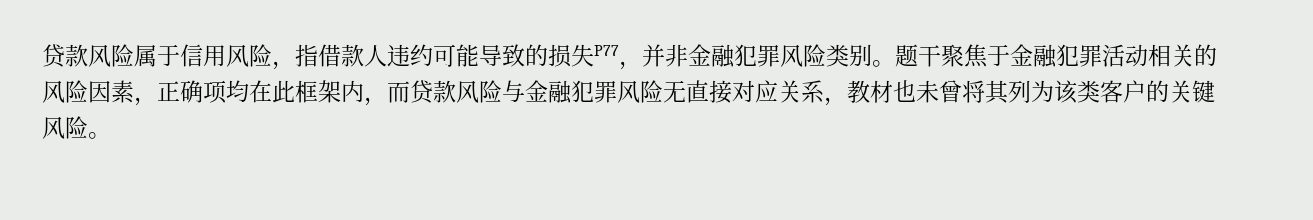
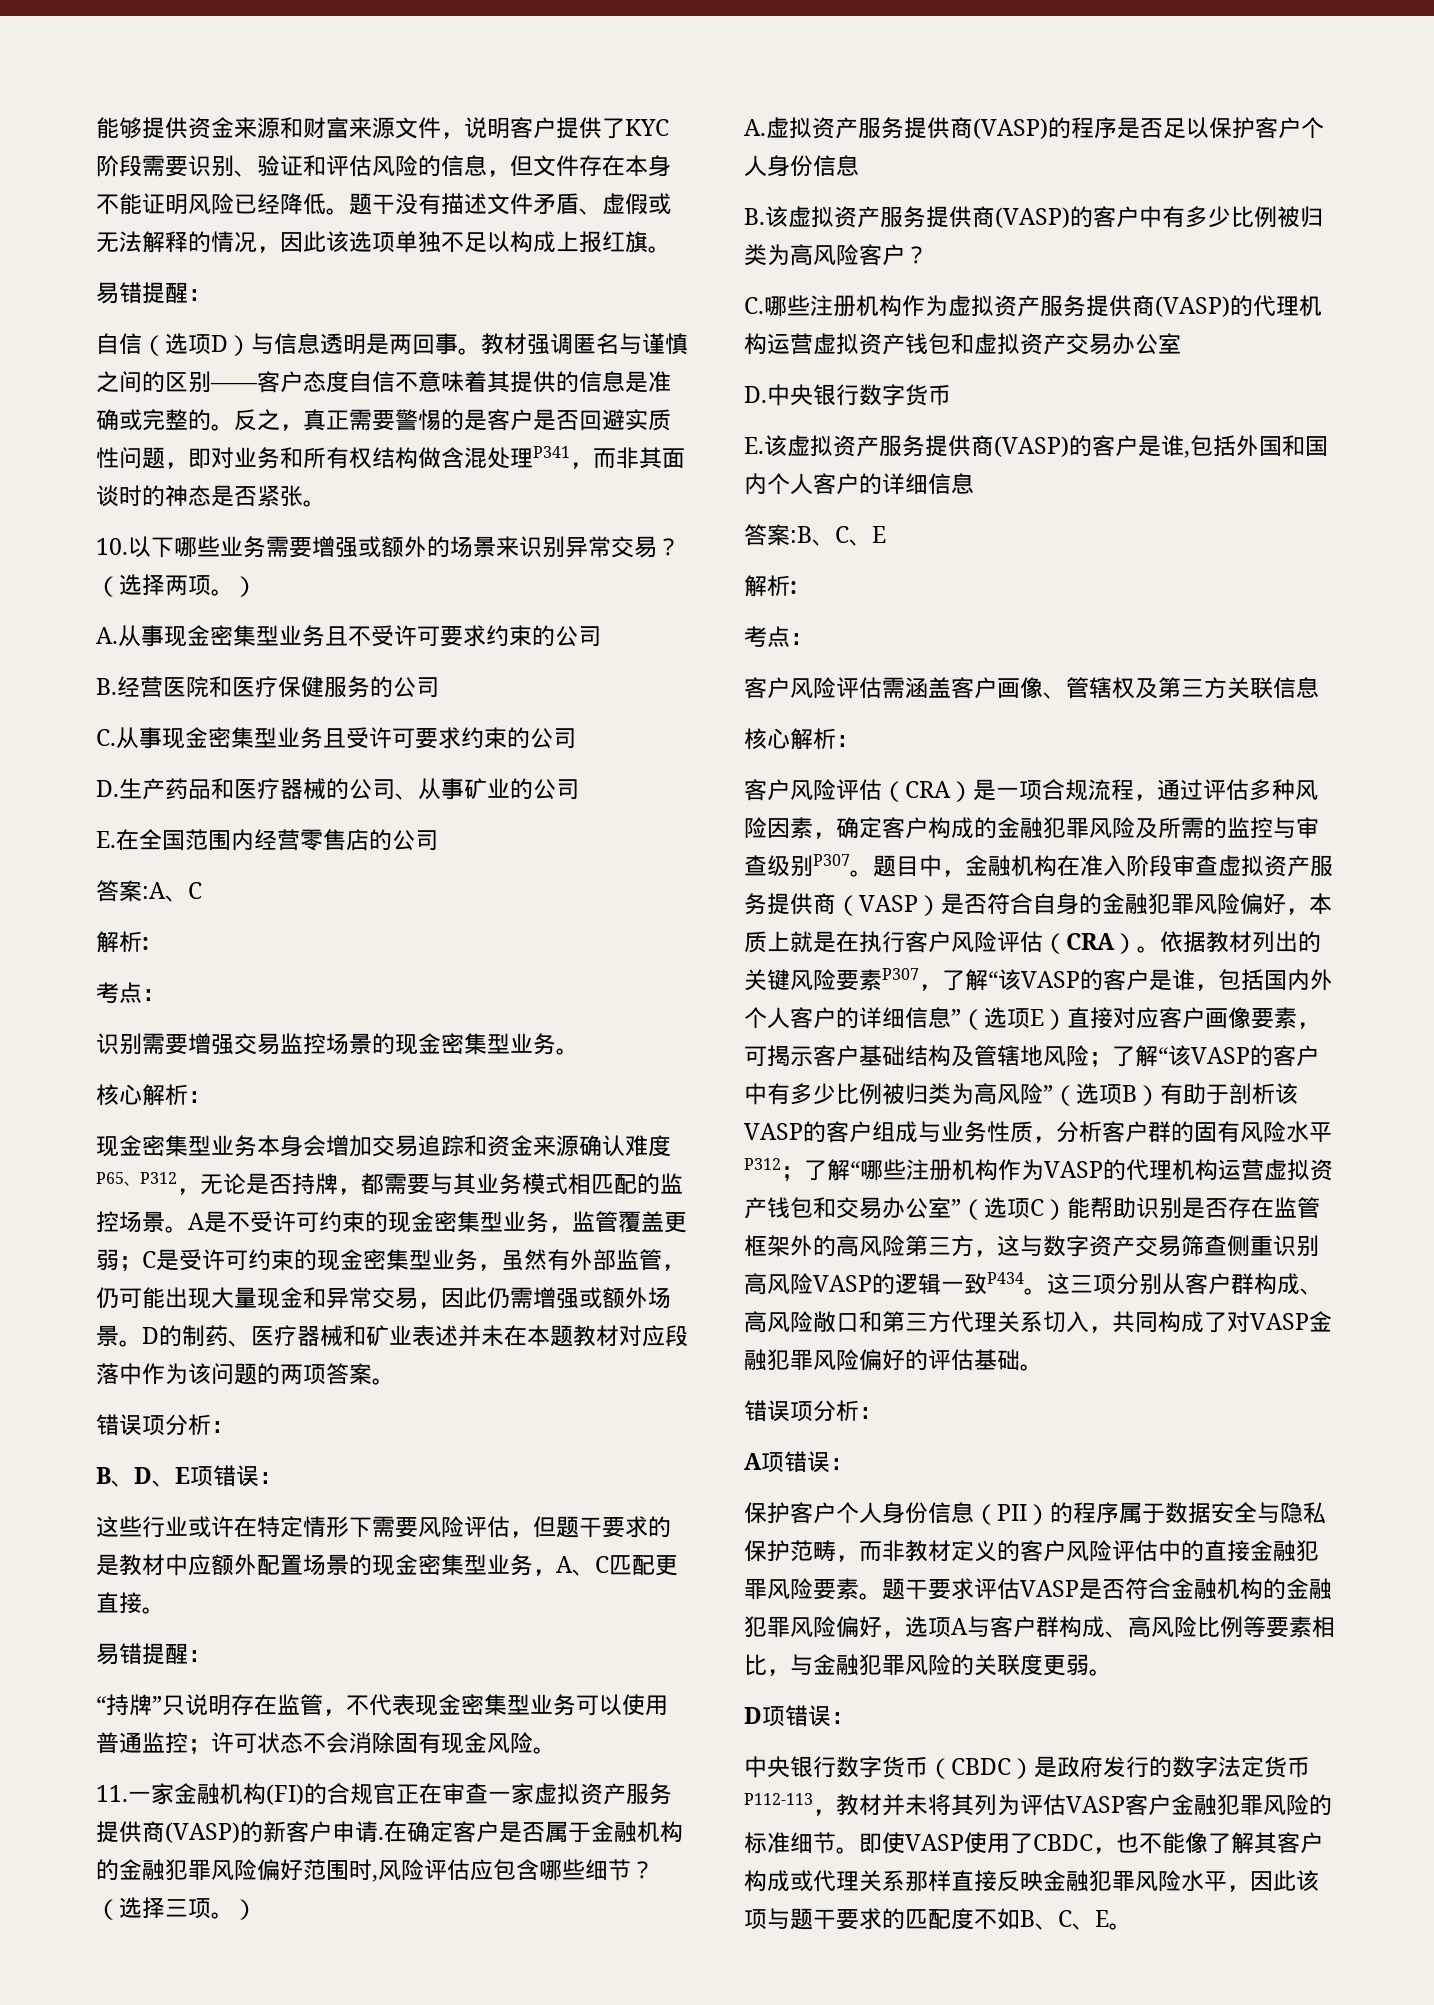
- 贷款风险属于信用风险，指借款人违约可能导致的损失P77，并非金融犯罪风险类别。题干聚焦于金融犯罪活动相关的风险因素，正确项均在此框架内，而贷款风险与金融犯罪风险无直接对应关系，教材也未曾将其列为该类客户的关键风险。
+ 能够提供资金来源和财富来源文件，说明客户提供了KYC阶段需要识别、验证和评估风险的信息，但文件存在本身不能证明风险已经降低。题干没有描述文件矛盾、虚假或无法解释的情况，因此该选项单独不足以构成上报红旗。
+ 易错提醒：
+ 自信（选项D）与信息透明是两回事。教材强调匿名与谨慎之间的区别——客户态度自信不意味着其提供的信息是准确或完整的。反之，真正需要警惕的是客户是否回避实质性问题，即对业务和所有权结构做含混处理P341，而非其面谈时的神态是否紧张。
+ 10.以下哪些业务需要增强或额外的场景来识别异常交易？（选择两项。）
+ A.从事现金密集型业务且不受许可要求约束的公司
+ B.经营医院和医疗保健服务的公司
+ C.从事现金密集型业务且受许可要求约束的公司
+ D.生产药品和医疗器械的公司、从事矿业的公司
+ E.在全国范围内经营零售店的公司
+ 答案:A、C
+ 解析:
+ 考点：
+ 识别需要增强交易监控场景的现金密集型业务。
+ 核心解析：
+ 现金密集型业务本身会增加交易追踪和资金来源确认难度P65、P312，无论是否持牌，都需要与其业务模式相匹配的监控场景。A是不受许可约束的现金密集型业务，监管覆盖更弱；C是受许可约束的现金密集型业务，虽然有外部监管，仍可能出现大量现金和异常交易，因此仍需增强或额外场景。D的制药、医疗器械和矿业表述并未在本题教材对应段落中作为该问题的两项答案。
+ 错误项分析：
+ B、D、E项错误：
+ 这些行业或许在特定情形下需要风险评估，但题干要求的是教材中应额外配置场景的现金密集型业务，A、C匹配更直接。
+ 易错提醒：
+ “持牌”只说明存在监管，不代表现金密集型业务可以使用普通监控；许可状态不会消除固有现金风险。
+ 11.一家金融机构(FI)的合规官正在审查一家虚拟资产服务提供商(VASP)的新客户申请.在确定客户是否属于金融机构的金融犯罪风险偏好范围时,风险评估应包含哪些细节？（选择三项。）
+ A.虚拟资产服务提供商(VASP)的程序是否足以保护客户个人身份信息
+ B.该虚拟资产服务提供商(VASP)的客户中有多少比例被归类为高风险客户？
+ C.哪些注册机构作为虚拟资产服务提供商(VASP)的代理机构运营虚拟资产钱包和虚拟资产交易办公室
+ D.中央银行数字货币
+ E.该虚拟资产服务提供商(VASP)的客户是谁,包括外国和国内个人客户的详细信息
+ 答案:B、C、E
+ 解析:
+ 考点：
+ 客户风险评估需涵盖客户画像、管辖权及第三方关联信息
+ 核心解析：
+ 客户风险评估（CRA）是一项合规流程，通过评估多种风险因素，确定客户构成的金融犯罪风险及所需的监控与审查级别P307。题目中，金融机构在准入阶段审查虚拟资产服务提供商（VASP）是否符合自身的金融犯罪风险偏好，本质上就是在执行客户风险评估（CRA）。依据教材列出的关键风险要素P307，了解“该VASP的客户是谁，包括国内外个人客户的详细信息”（选项E）直接对应客户画像要素，可揭示客户基础结构及管辖地风险；了解“该VASP的客户中有多少比例被归类为高风险”（选项B）有助于剖析该VASP的客户组成与业务性质，分析客户群的固有风险水平P312；了解“哪些注册机构作为VASP的代理机构运营虚拟资产钱包和交易办公室”（选项C）能帮助识别是否存在监管框架外的高风险第三方，这与数字资产交易筛查侧重识别高风险VASP的逻辑一致P434。这三项分别从客户群构成、高风险敞口和第三方代理关系切入，共同构成了对VASP金融犯罪风险偏好的评估基础。
+ 错误项分析：
+ A项错误：
+ 保护客户个人身份信息（PII）的程序属于数据安全与隐私保护范畴，而非教材定义的客户风险评估中的直接金融犯罪风险要素。题干要求评估VASP是否符合金融机构的金融犯罪风险偏好，选项A与客户群构成、高风险比例等要素相比，与金融犯罪风险的关联度更弱。
+ D项错误：
+ 中央银行数字货币（CBDC）是政府发行的数字法定货币P112-113，教材并未将其列为评估VASP客户金融犯罪风险的标准细节。即使VASP使用了CBDC，也不能像了解其客户构成或代理关系那样直接反映金融犯罪风险水平，因此该项与题干要求的匹配度不如B、C、E。

